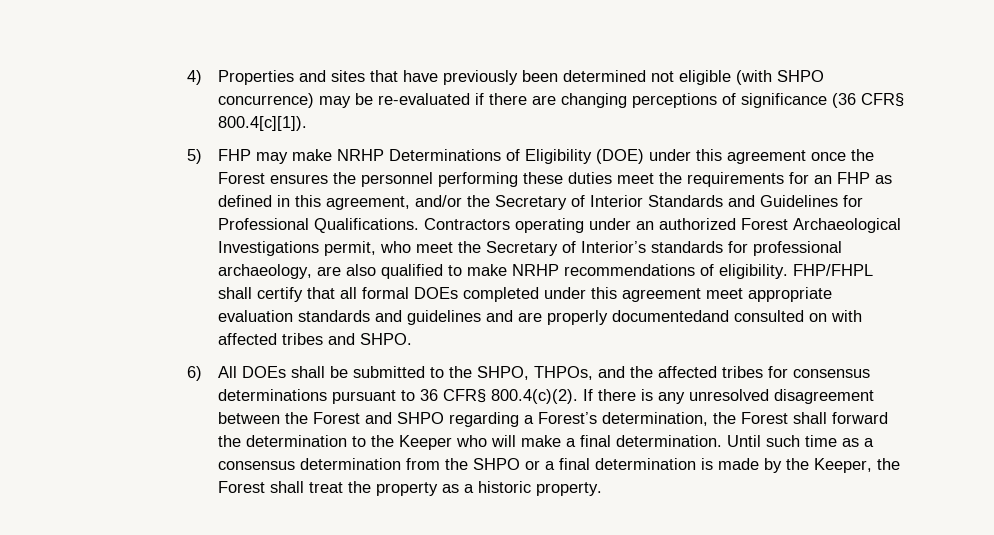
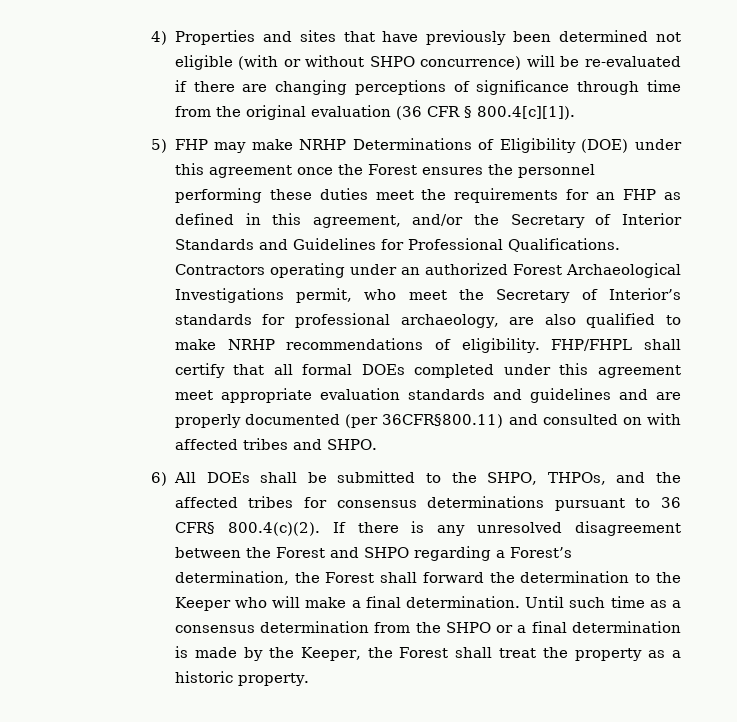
- 4) Properties and sites that have previously been determined not eligible (with SHPO concurrence) may be re-evaluated if there are changing perceptions of significance (36 CFR§ 800.4[c][1]).
+ 4) Properties and sites that have previously been determined not eligible (with or without SHPO concurrence) will be re-evaluated if there are changing perceptions of significance through time from the original evaluation (36 CFR § 800.4[c][1]).
- FHP/FHPL shall certify that all formal DOEs completed under this agreement meet appropriate evaluation standards and guidelines and are properly documentedand consulted on with affected tribes and SHPO.
+ FHP/FHPL shall certify that all formal DOEs completed under this agreement meet appropriate evaluation standards and guidelines and are properly documented (per 36CFR§800.11) and consulted on with affected tribes and SHPO.

